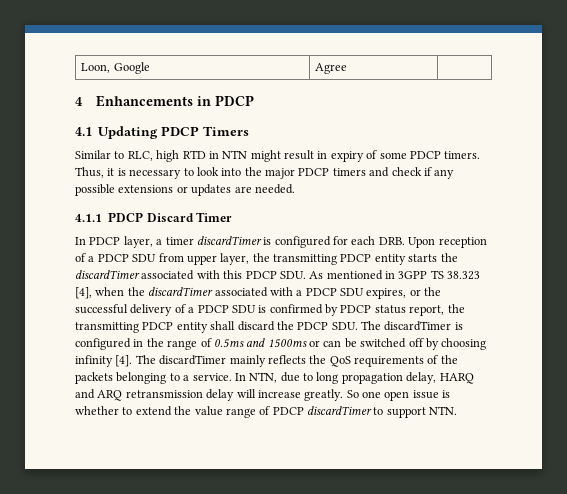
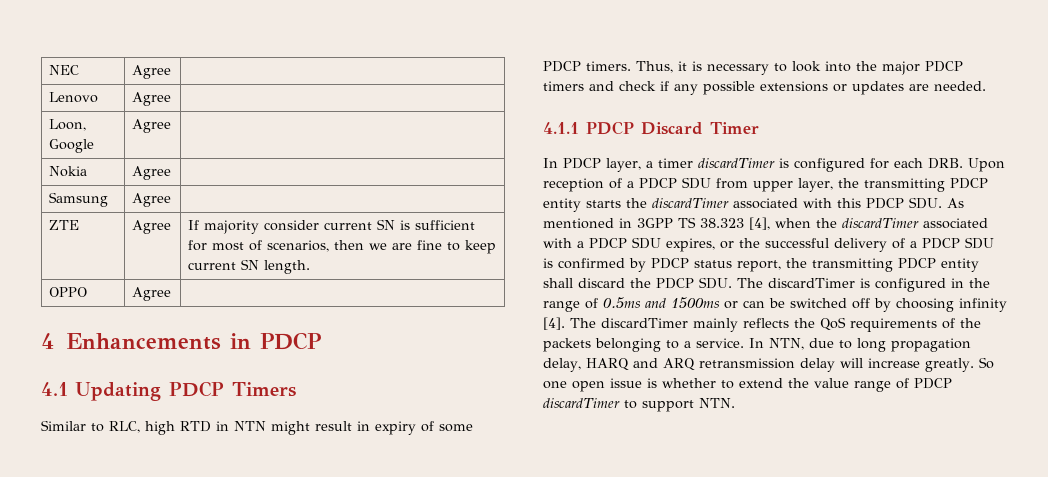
+ NEC | Agree |
+ Lenovo | Agree |
+ Nokia | Agree |
+ Samsung | Agree |
+ ZTE | Agree | If majority consider current SN is sufficient for most of scenarios, then we are fine to keep current SN length.
+ OPPO | Agree |

